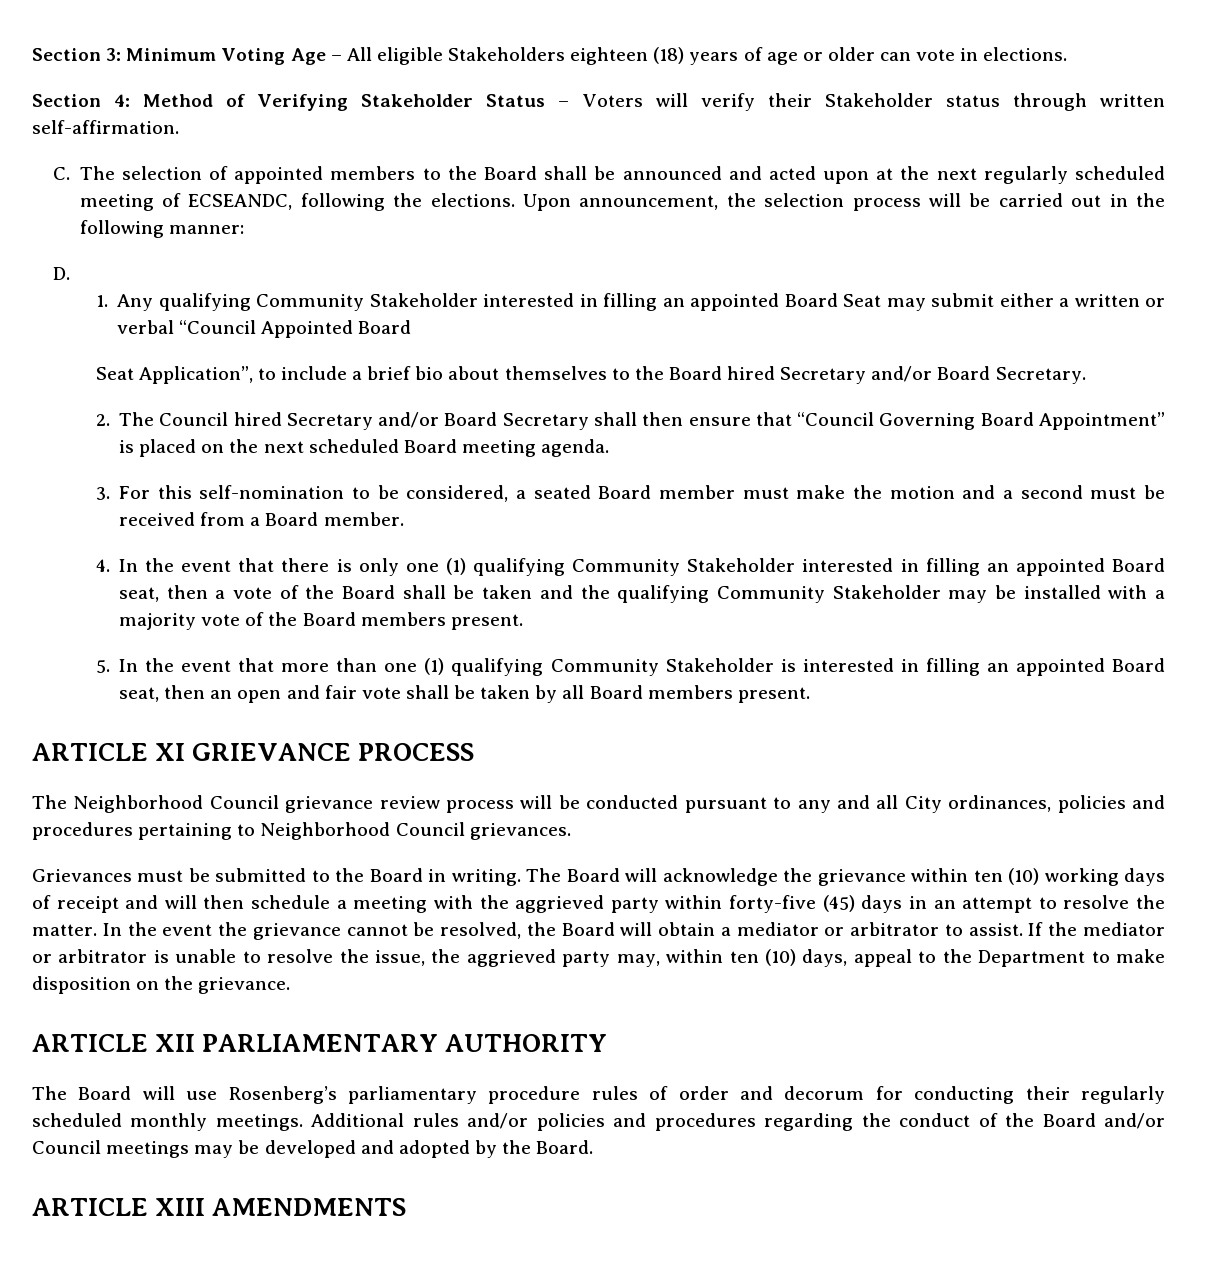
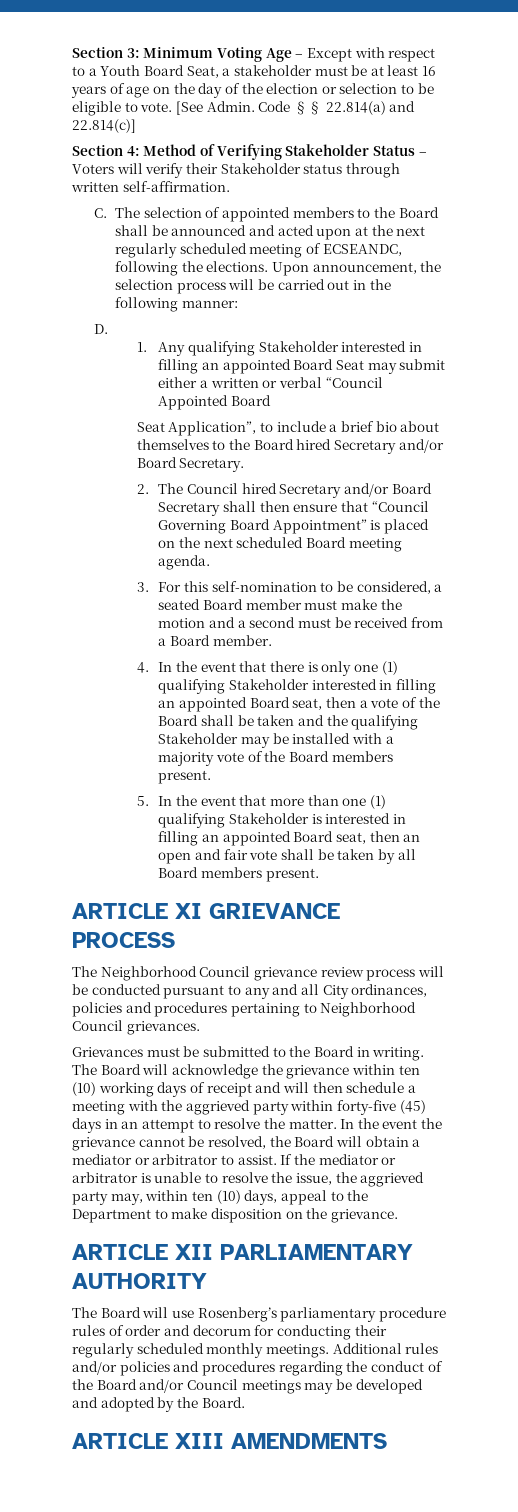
- Section 3: Minimum Voting Age – All eligible Stakeholders eighteen (18) years of age or older can vote in elections.
+ Section 3: Minimum Voting Age – Except with respect to a Youth Board Seat, a stakeholder must be at least 16 years of age on the day of the election or selection to be eligible to vote. [See Admin. Code §§ 22.814(a) and 22.814(c)]
- 1. Any qualifying Community Stakeholder interested in filling an appointed Board Seat may submit either a written or verbal “Council Appointed Board
+ 1. Any qualifying Stakeholder interested in filling an appointed Board Seat may submit either a written or verbal “Council Appointed Board
- 4. In the event that there is only one (1) qualifying Community Stakeholder interested in filling an appointed Board seat, then a vote of the Board shall be taken and the qualifying Community Stakeholder may be installed with a majority vote of the Board members present.
+ 4. In the event that there is only one (1) qualifying Stakeholder interested in filling an appointed Board seat, then a vote of the Board shall be taken and the qualifying Stakeholder may be installed with a majority vote of the Board members present.
- 5. In the event that more than one (1) qualifying Community Stakeholder is interested in filling an appointed Board seat, then an open and fair vote shall be taken by all Board members present.
+ 5. In the event that more than one (1) qualifying Stakeholder is interested in filling an appointed Board seat, then an open and fair vote shall be taken by all Board members present.

